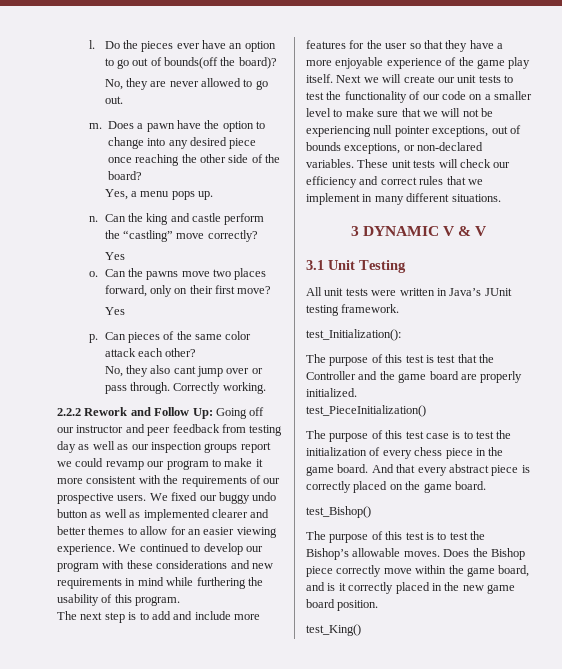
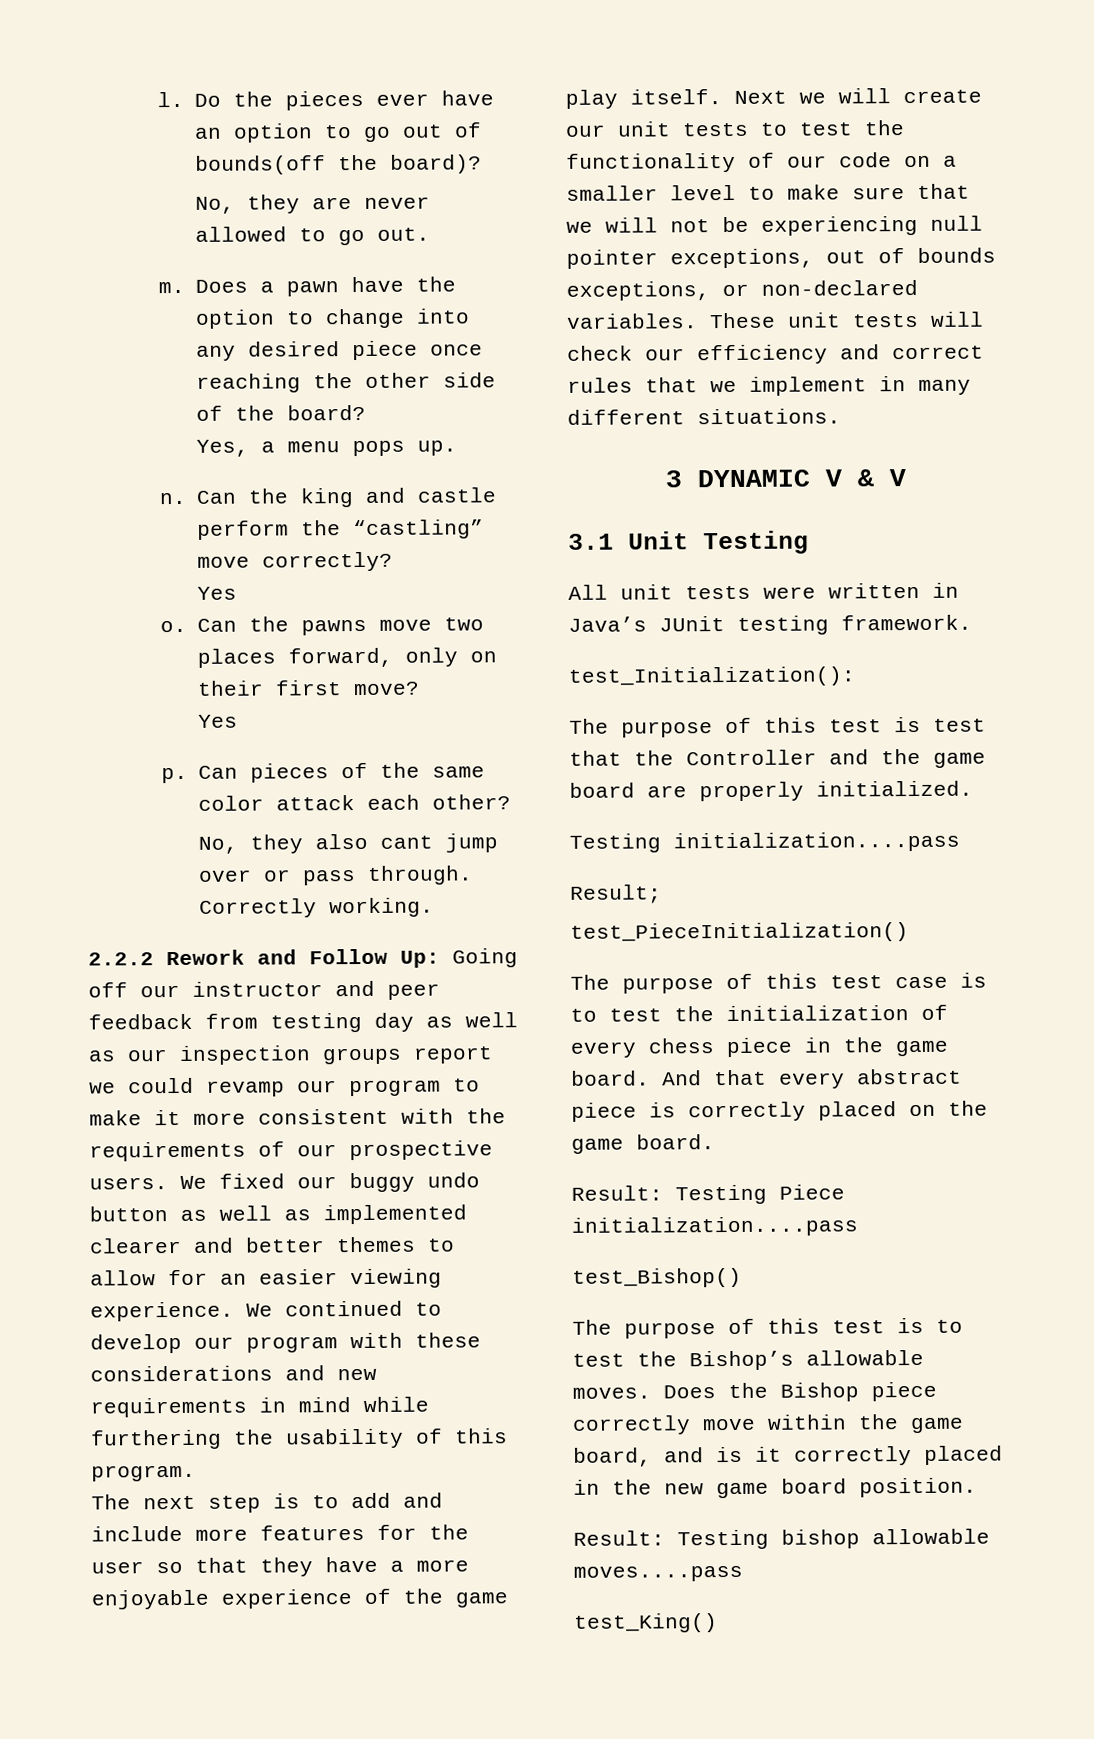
+ Testing initialization....pass
+ Result;
+ Result: Testing Piece initialization....pass
+ Result: Testing bishop allowable moves....pass

